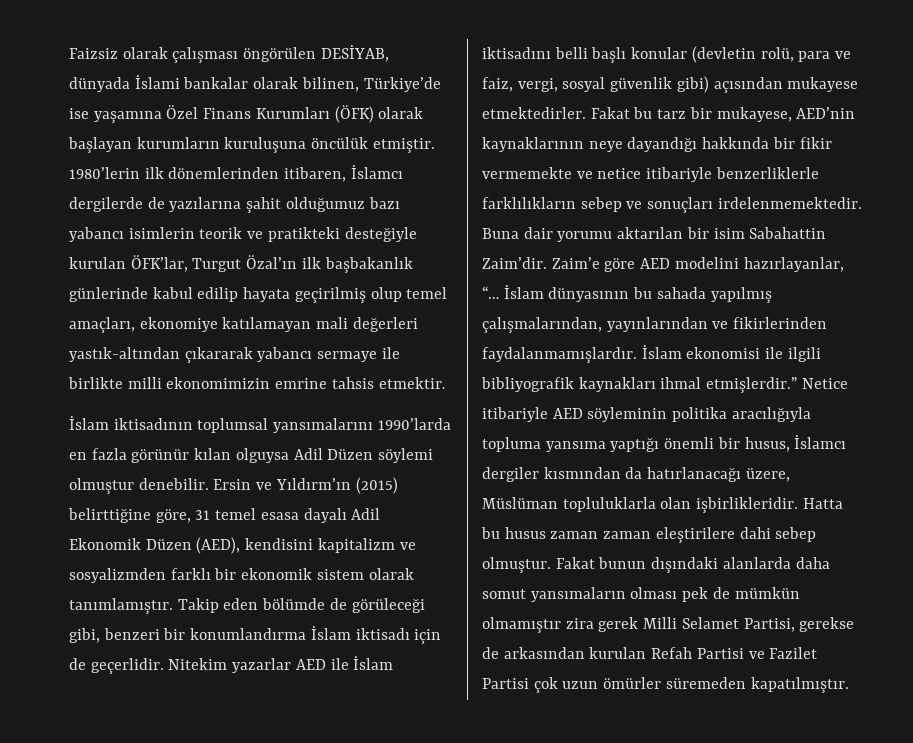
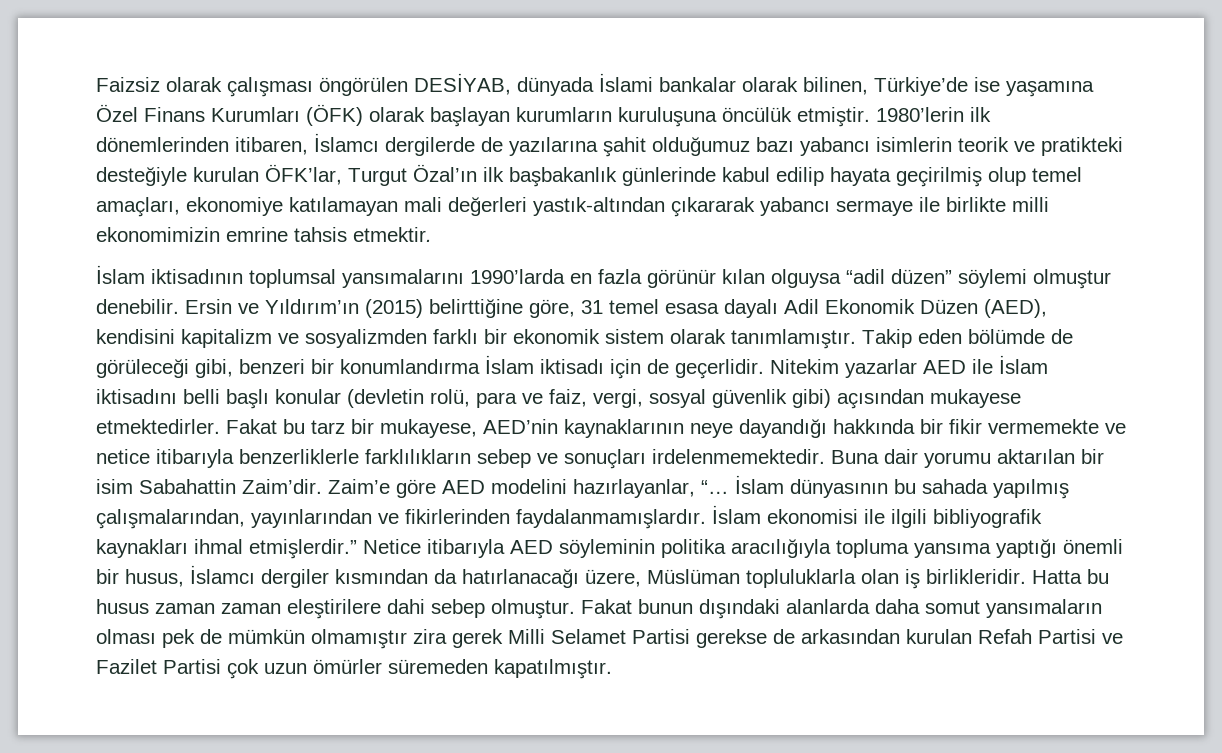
- İslam iktisadının toplumsal yansımalarını 1990’larda en fazla görünür kılan olguysa Adil Düzen söylemi olmuştur denebilir.
+ İslam iktisadının toplumsal yansımalarını 1990’larda en fazla görünür kılan olguysa “adil düzen” söylemi olmuştur denebilir.
- Ersin ve Yıldırm’ın (2015) belirttiğine göre, 31 temel esasa dayalı Adil Ekonomik Düzen (AED), kendisini kapitalizm ve sosyalizmden farklı bir ekonomik sistem olarak tanımlamıştır.
+ Ersin ve Yıldırım’ın (2015) belirttiğine göre, 31 temel esasa dayalı Adil Ekonomik Düzen (AED), kendisini kapitalizm ve sosyalizmden farklı bir ekonomik sistem olarak tanımlamıştır.
- Fakat bu tarz bir mukayese, AED’nin kaynaklarının neye dayandığı hakkında bir fikir vermemekte ve netice itibariyle benzerliklerle farklılıkların sebep ve sonuçları irdelenmemektedir.
+ Fakat bu tarz bir mukayese, AED’nin kaynaklarının neye dayandığı hakkında bir fikir vermemekte ve netice itibarıyla benzerliklerle farklılıkların sebep ve sonuçları irdelenmemektedir.
- Netice itibariyle AED söyleminin politika aracılığıyla topluma yansıma yaptığı önemli bir husus, İslamcı dergiler kısmından da hatırlanacağı üzere, Müslüman topluluklarla olan işbirlikleridir.
+ Netice itibarıyla AED söyleminin politika aracılığıyla topluma yansıma yaptığı önemli bir husus, İslamcı dergiler kısmından da hatırlanacağı üzere, Müslüman topluluklarla olan iş birlikleridir.
- Fakat bunun dışındaki alanlarda daha somut yansımaların olması pek de mümkün olmamıştır zira gerek Milli Selamet Partisi, gerekse de arkasından kurulan Refah Partisi ve Fazilet Partisi çok uzun ömürler süremeden kapatılmıştır.
+ Fakat bunun dışındaki alanlarda daha somut yansımaların olması pek de mümkün olmamıştır zira gerek Milli Selamet Partisi gerekse de arkasından kurulan Refah Partisi ve Fazilet Partisi çok uzun ömürler süremeden kapatılmıştır.

